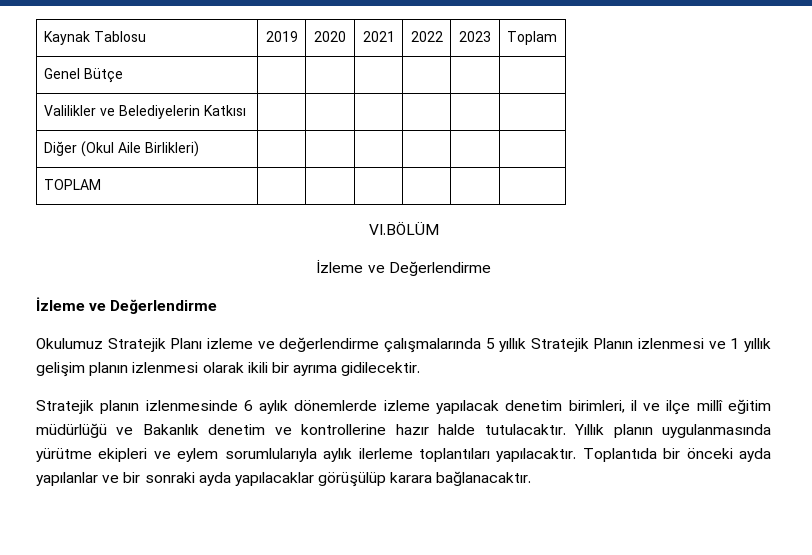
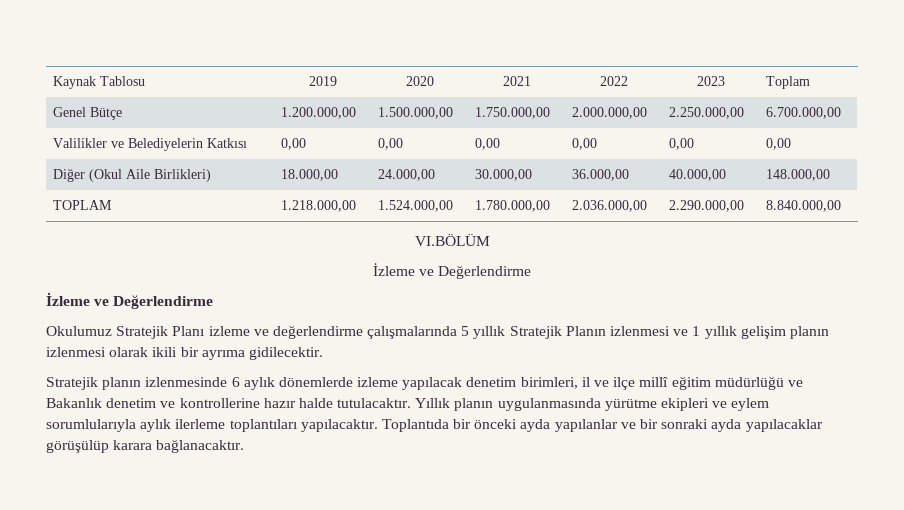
- Genel Bütçe | | | | | |
- Valilikler ve Belediyelerin Katkısı | | | | | |
- Diğer (Okul Aile Birlikleri) | | | | | |
- TOPLAM | | | | | |
+ Genel Bütçe | 1.200.000,00 | 1.500.000,00 | 1.750.000,00 | 2.000.000,00 | 2.250.000,00 | 6.700.000,00
+ Valilikler ve Belediyelerin Katkısı | 0,00 | 0,00 | 0,00 | 0,00 | 0,00 | 0,00
+ Diğer (Okul Aile Birlikleri) | 18.000,00 | 24.000,00 | 30.000,00 | 36.000,00 | 40.000,00 | 148.000,00
+ TOPLAM | 1.218.000,00 | 1.524.000,00 | 1.780.000,00 | 2.036.000,00 | 2.290.000,00 | 8.840.000,00

